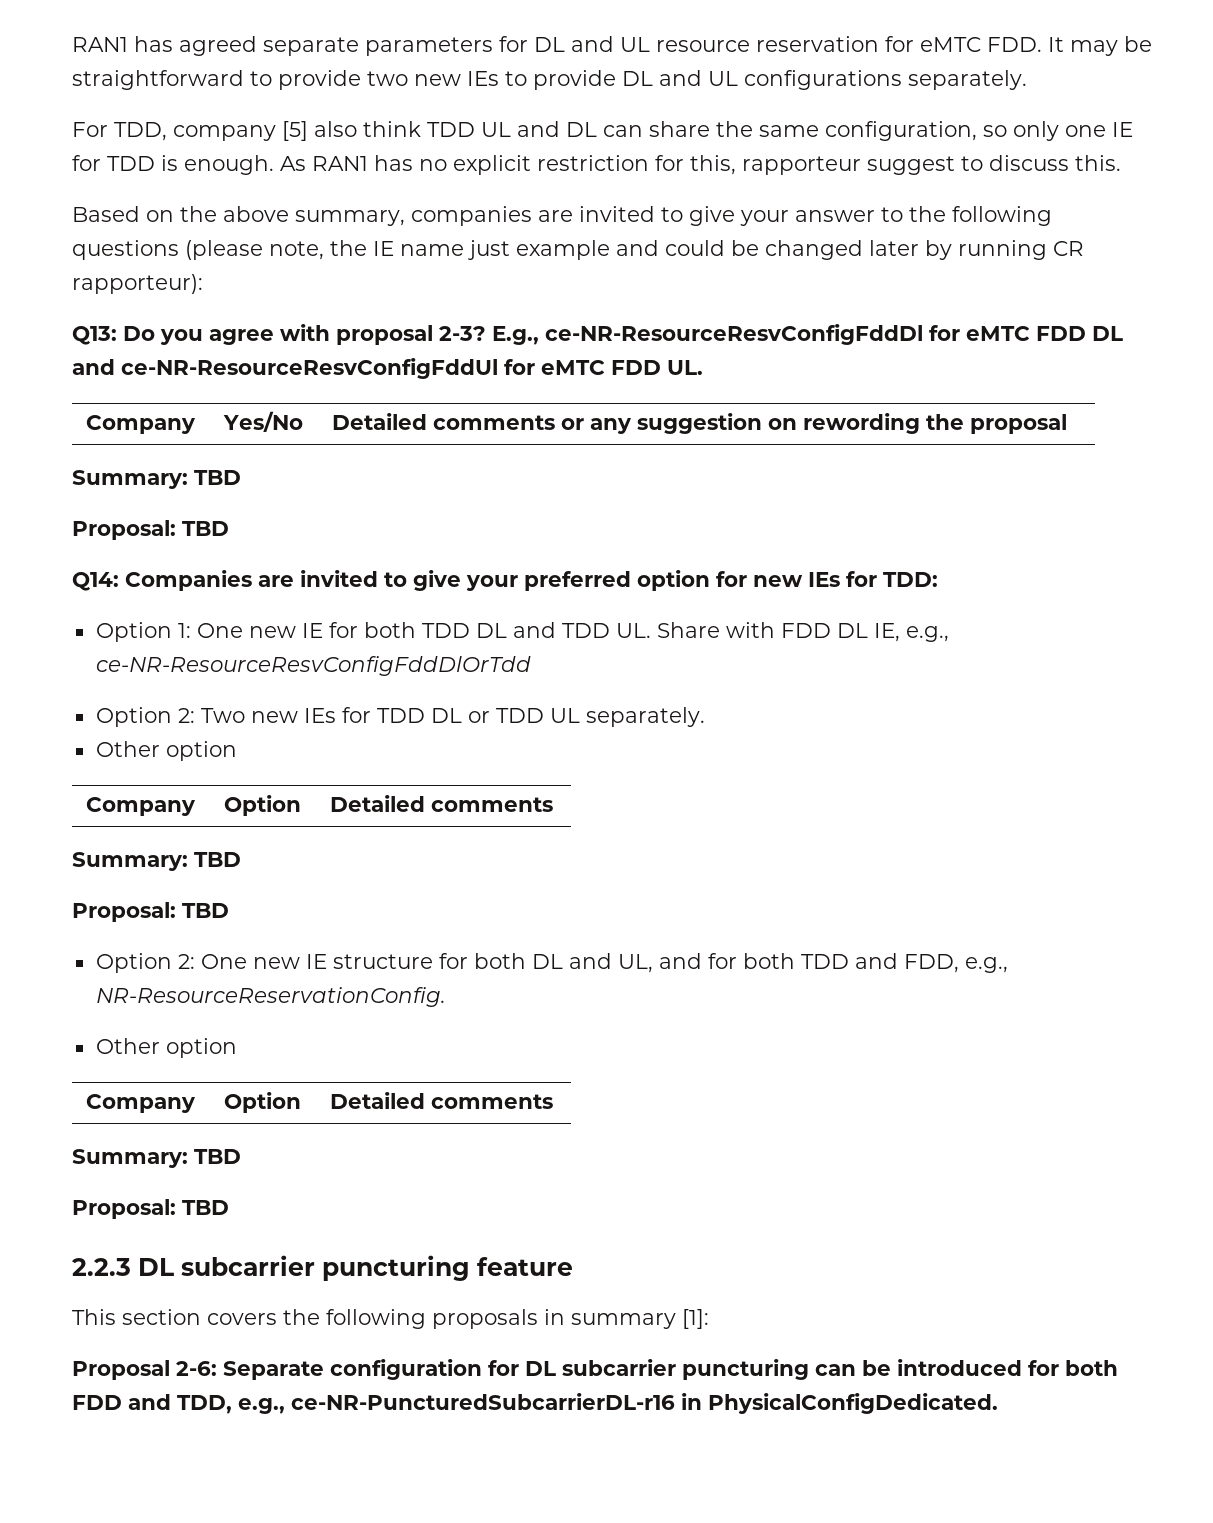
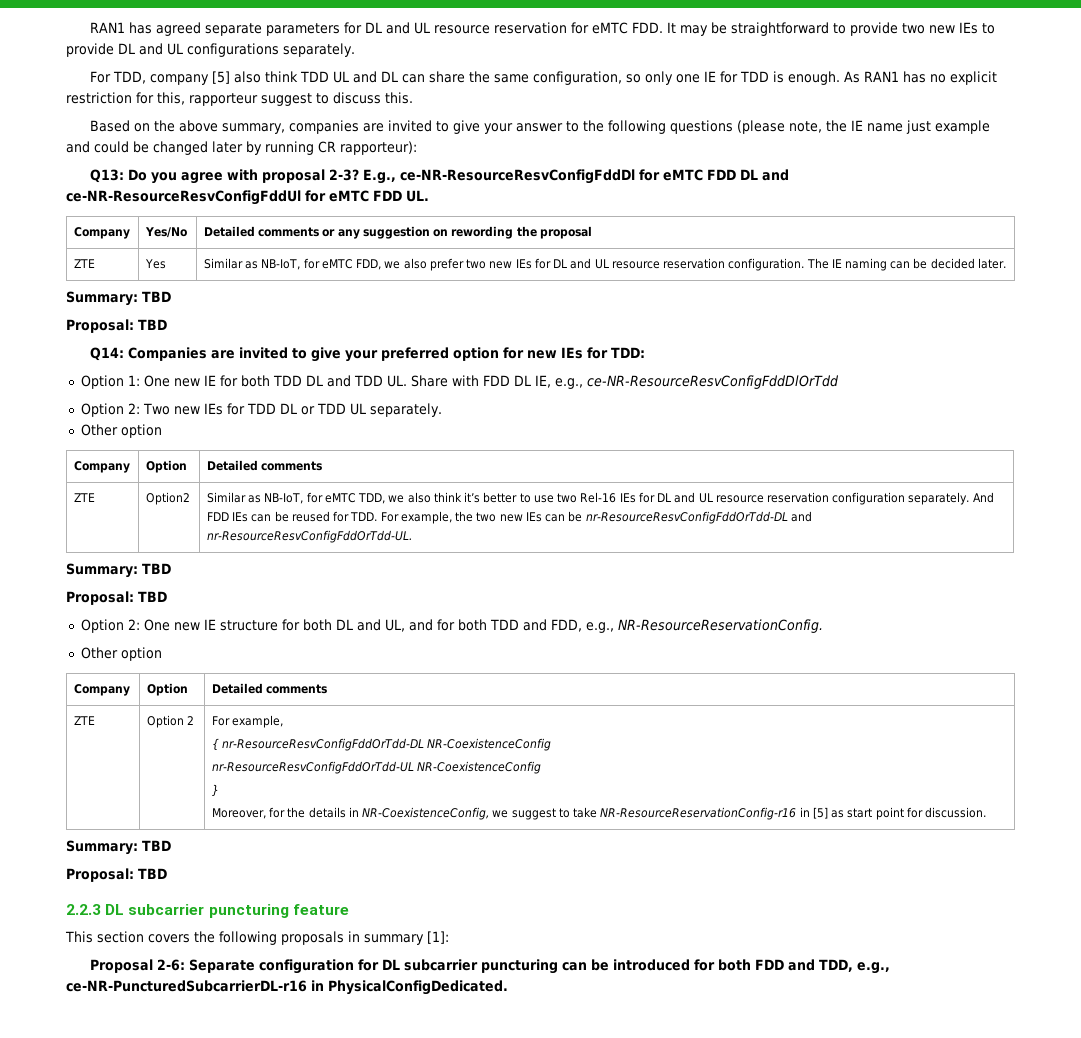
+ ZTE | Yes | Similar as NB-IoT, for eMTC FDD, we also prefer two new IEs for DL and UL resource reservation configuration. The IE naming can be decided later.
+ ZTE | Option2 | Similar as NB-IoT, for eMTC TDD, we also think it’s better to use two Rel-16 IEs for DL and UL resource reservation configuration separately. And FDD IEs can be reused for TDD. For example, the two new IEs can be nr-ResourceResvConfigFddOrTdd-DL and nr-ResourceResvConfigFddOrTdd-UL.
+ ZTE | Option 2 | For example,
+ { nr-ResourceResvConfigFddOrTdd-DL NR-CoexistenceConfig
+ nr-ResourceResvConfigFddOrTdd-UL NR-CoexistenceConfig
+ }
+ Moreover, for the details in NR-CoexistenceConfig, we suggest to take NR-ResourceReservationConfig-r16 in [5] as start point for discussion.

